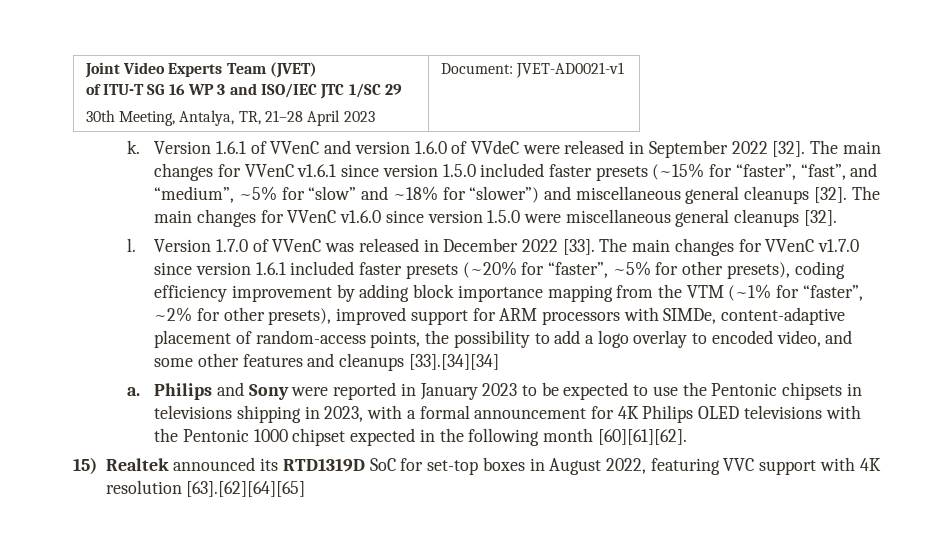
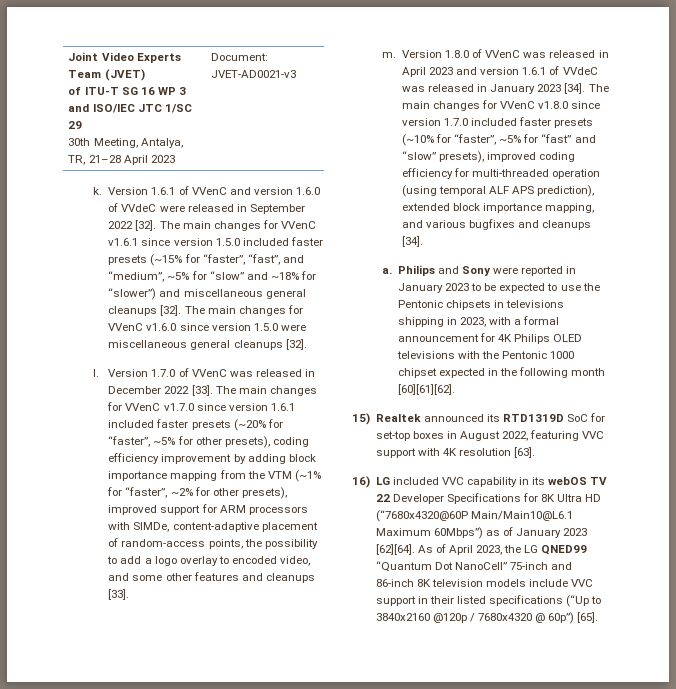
  Joint Video Experts Team (JVET)
  of ITU-T SG 16 WP 3 and ISO/IEC JTC 1/SC 29
- 30th Meeting, Antalya, TR, 21–28 April 2023 | Document: JVET-AD0021-v1
+ 30th Meeting, Antalya, TR, 21–28 April 2023 | Document: JVET-AD0021-v3
- The main changes for VVenC v1.7.0 since version 1.6.1 included faster presets (~20% for “faster”, ~5% for other presets), coding efficiency improvement by adding block importance mapping from the VTM (~1% for “faster”, ~2% for other presets), improved support for ARM processors with SIMDe, content-adaptive placement of random-access points, the possibility to add a logo overlay to encoded video, and some other features and cleanups [33].[34][34]
+ The main changes for VVenC v1.7.0 since version 1.6.1 included faster presets (~20% for “faster”, ~5% for other presets), coding efficiency improvement by adding block importance mapping from the VTM (~1% for “faster”, ~2% for other presets), improved support for ARM processors with SIMDe, content-adaptive placement of random-access points, the possibility to add a logo overlay to encoded video, and some other features and cleanups [33].
+ m. Version 1.8.0 of VVenC was released in April 2023 and version 1.6.1 of VVdeC was released in January 2023 [34]. The main changes for VVenC v1.8.0 since version 1.7.0 included faster presets (~10% for “faster”, ~5% for “fast” and “slow” presets), improved coding efficiency for multi-threaded operation (using temporal ALF APS prediction), extended block importance mapping, and various bugfixes and cleanups [34].
- 15) Realtek announced its RTD1319D SoC for set-top boxes in August 2022, featuring VVC support with 4K resolution [63].[62][64][65]
+ 15) Realtek announced its RTD1319D SoC for set-top boxes in August 2022, featuring VVC support with 4K resolution [63].
+ 16) LG included VVC capability in its webOS TV 22 Developer Specifications for 8K Ultra HD (“7680x4320@60P Main/Main10@L6.1 Maximum 60Mbps”) as of January 2023 [62][64]. As of April 2023, the LG QNED99 “Quantum Dot NanoCell” 75-inch and 86-inch 8K television models include VVC support in their listed specifications (“Up to 3840x2160 @120p / 7680x4320 @ 60p”) [65].

